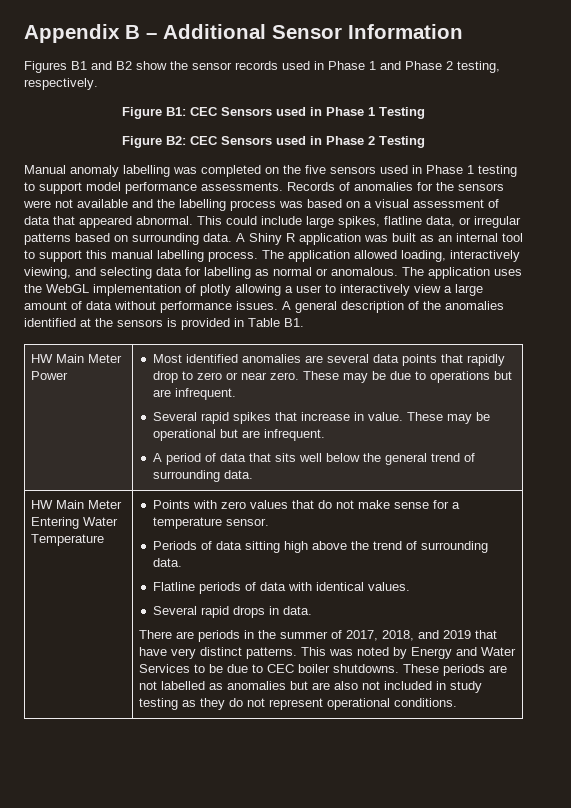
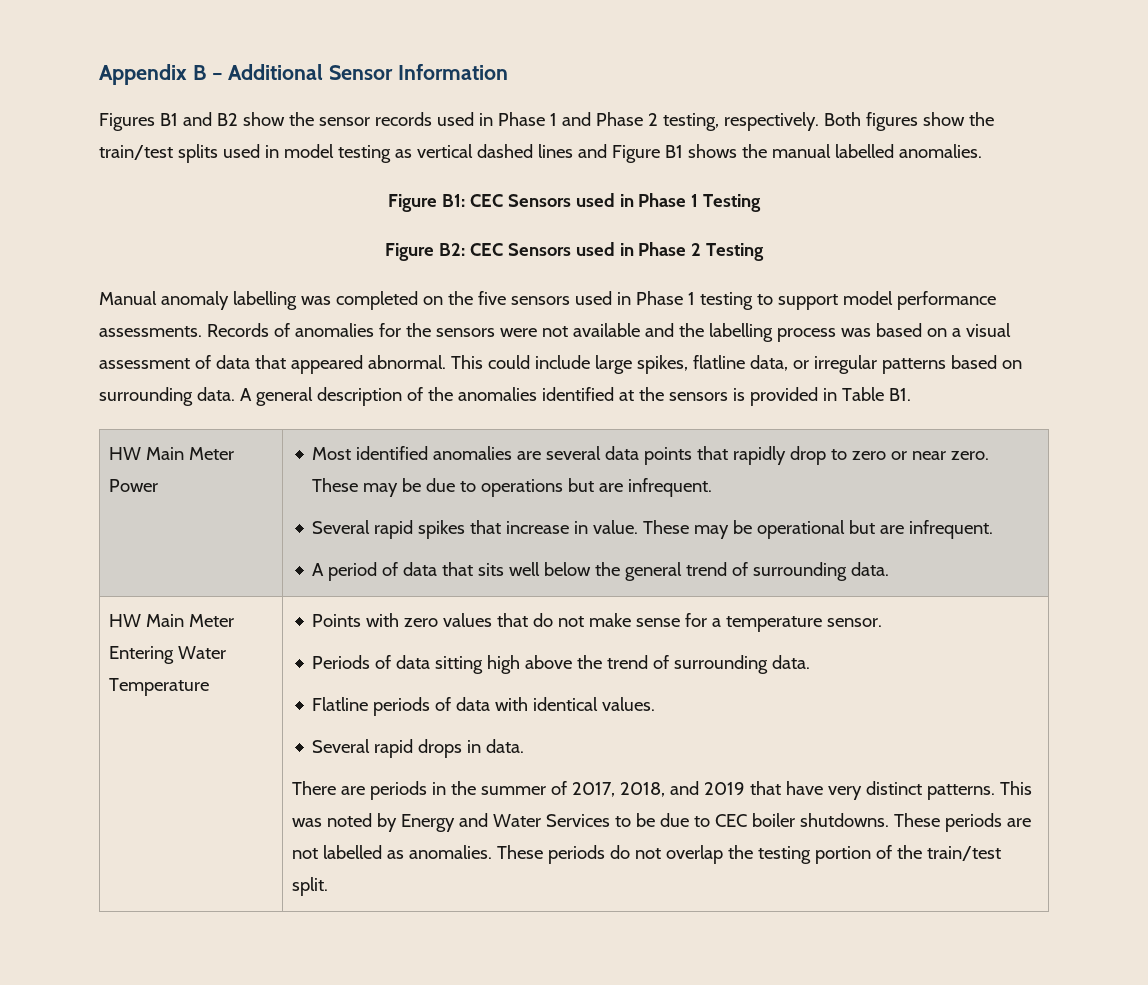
+ Both figures show the train/test splits used in model testing as vertical dashed lines and Figure B1 shows the manual labelled anomalies.
- A Shiny R application was built as an internal tool to support this manual labelling process. The application allowed loading, interactively viewing, and selecting data for labelling as normal or anomalous. The application uses the WebGL implementation of plotly allowing a user to interactively view a large amount of data without performance issues. A general description of the anomalies identified at the sensors is provided in Table B1.
+ A general description of the anomalies identified at the sensors is provided in Table B1.
- These periods are not labelled as anomalies but are also not included in study testing as they do not represent operational conditions.
+ These periods are not labelled as anomalies. These periods do not overlap the testing portion of the train/test split.

